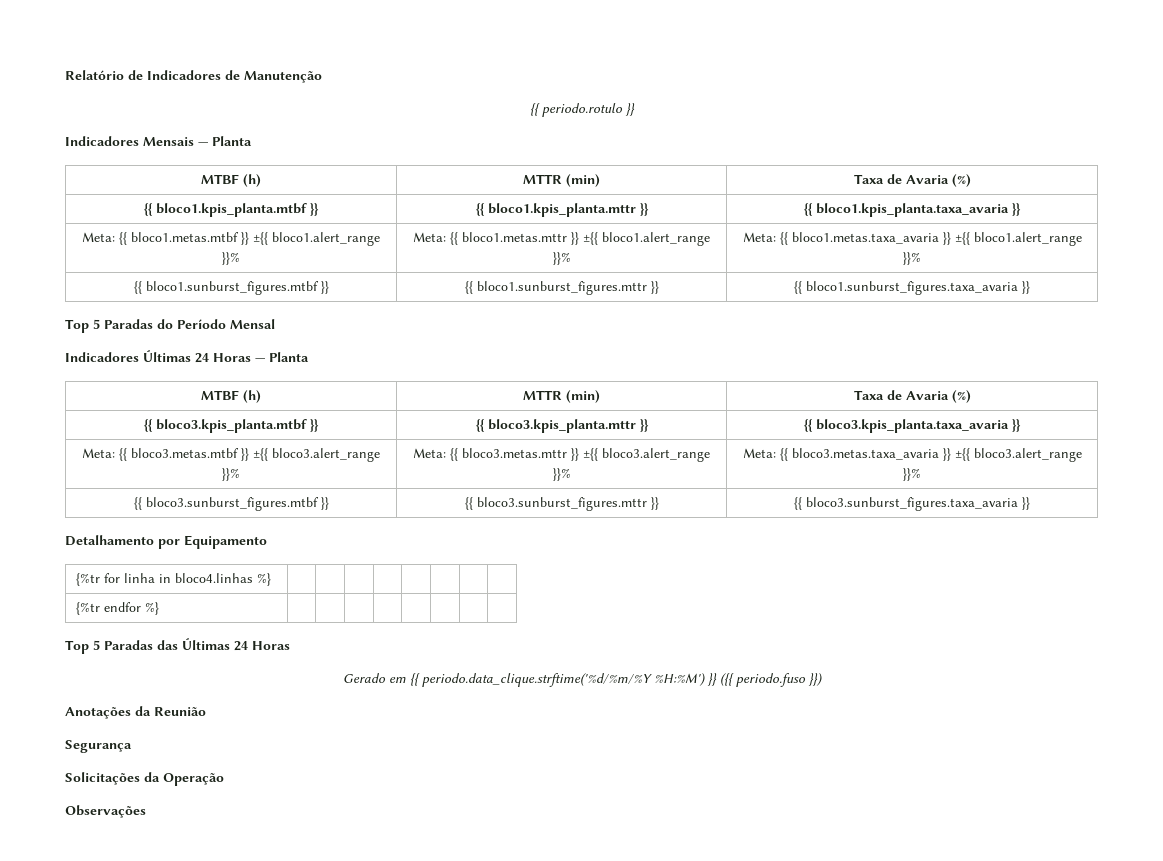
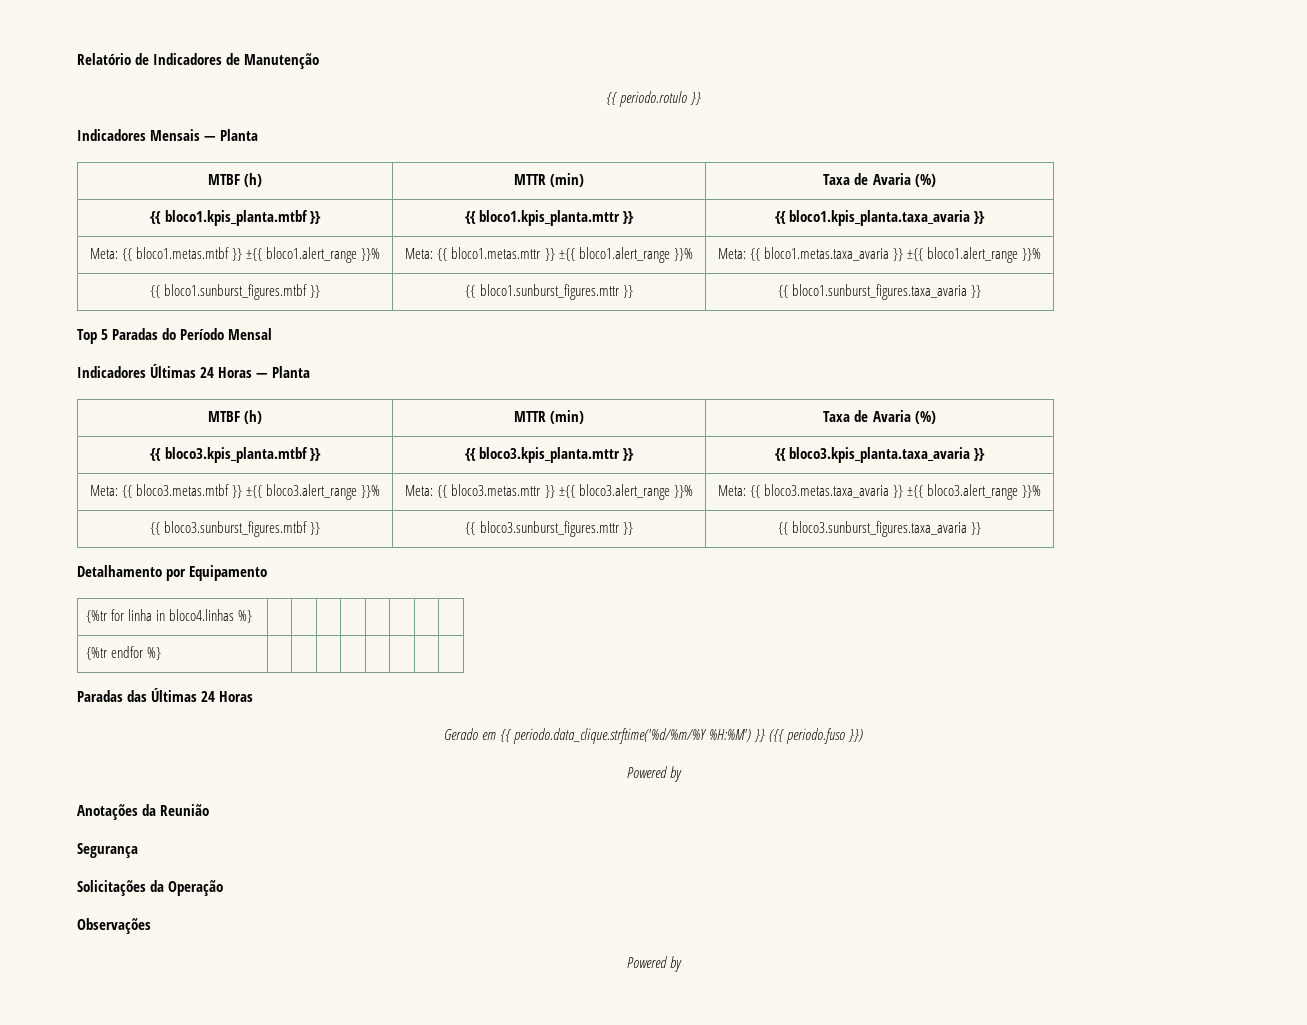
- Top 5 Paradas das Últimas 24 Horas
+ Paradas das Últimas 24 Horas
  Gerado em {{ periodo.data_clique.strftime('%d/%m/%Y %H:%M') }} ({{ periodo.fuso }})
+ Powered by
  Observações
+ Powered by

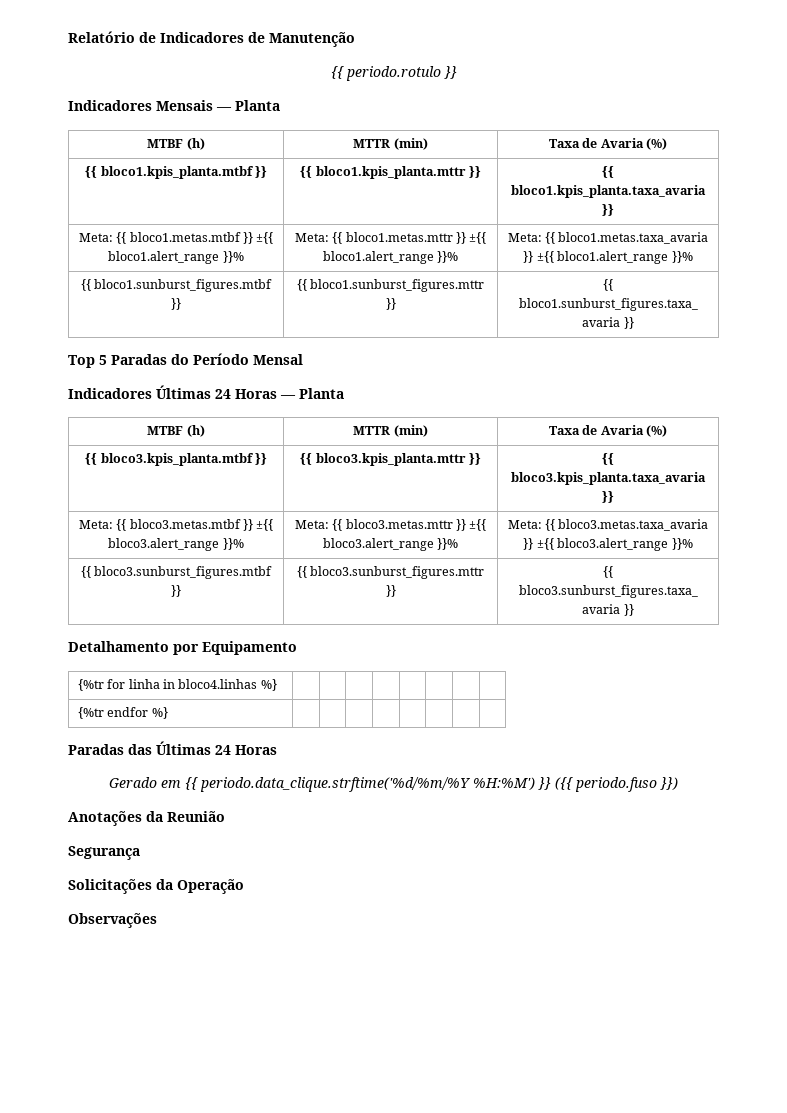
  Gerado em {{ periodo.data_clique.strftime('%d/%m/%Y %H:%M') }} ({{ periodo.fuso }})
- Powered by
  Observações
- Powered by

